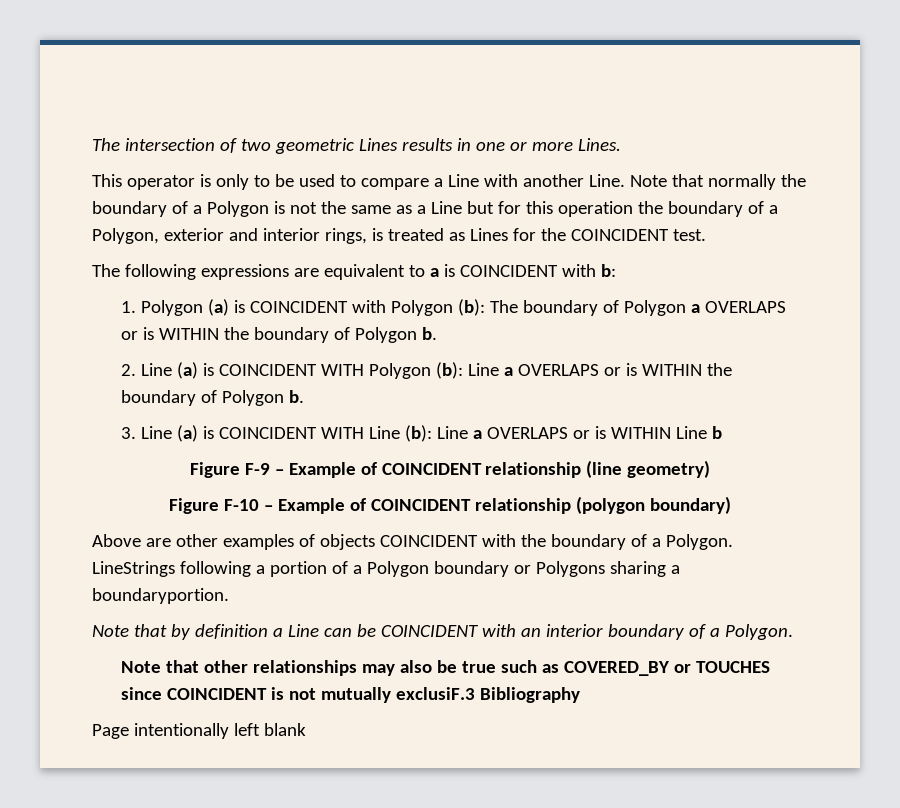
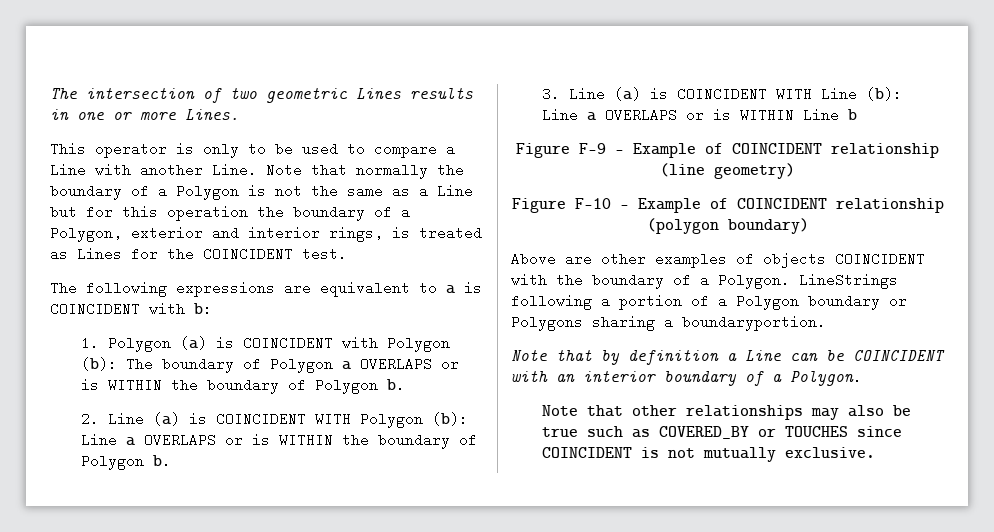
- Note that other relationships may also be true such as COVERED_BY or TOUCHES since COINCIDENT is not mutually exclusiF.3 Bibliography
- Page intentionally left blank
+ Note that other relationships may also be true such as COVERED_BY or TOUCHES since COINCIDENT is not mutually exclusive.

